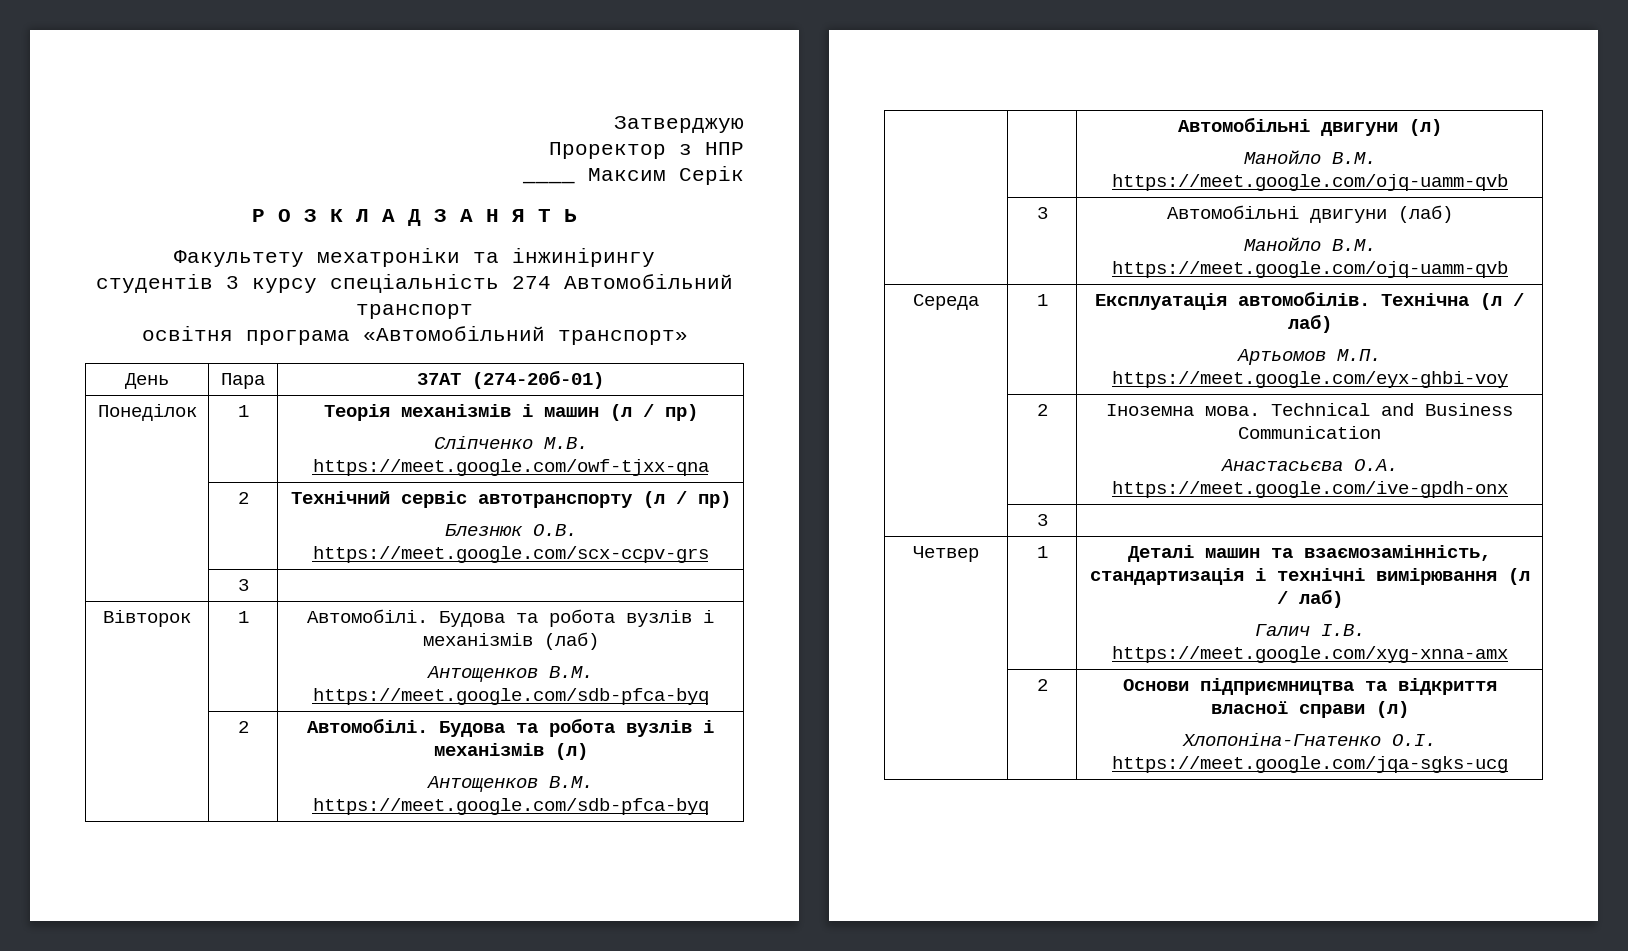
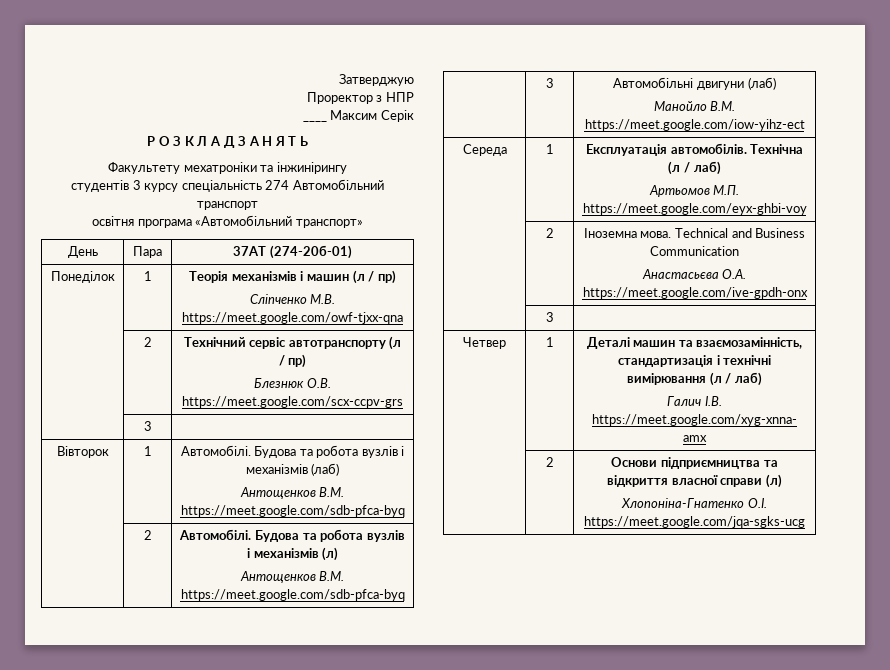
- | | Автомобільні двигуни (л)
- Манойло В.М. https://meet.google.com/ojq-uamm-qvb
  | 3 | Автомобільні двигуни (лаб)
- Манойло В.М. https://meet.google.com/ojq-uamm-qvb
+ Манойло В.М. https://meet.google.com/iow-yihz-ect

